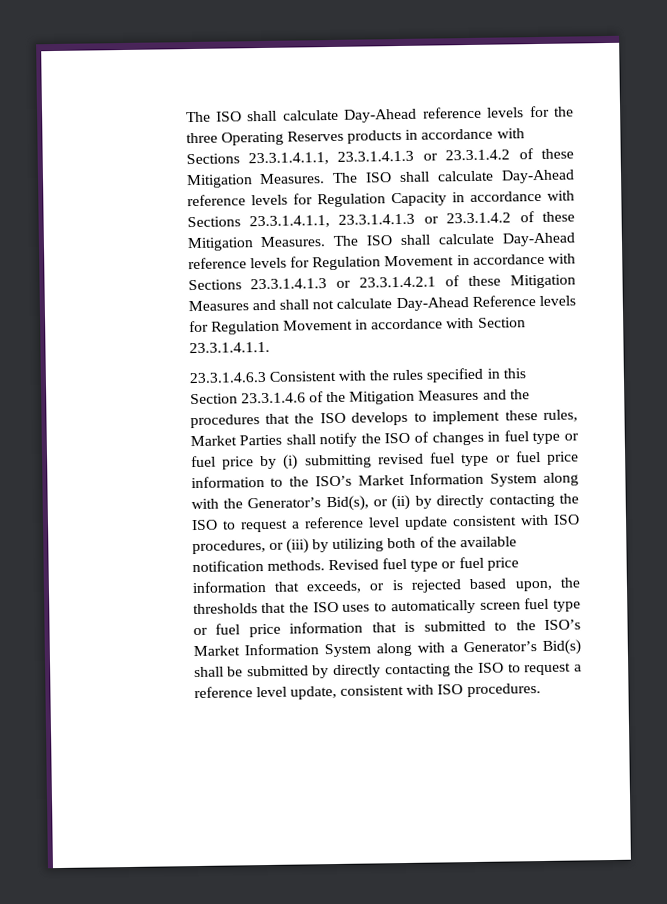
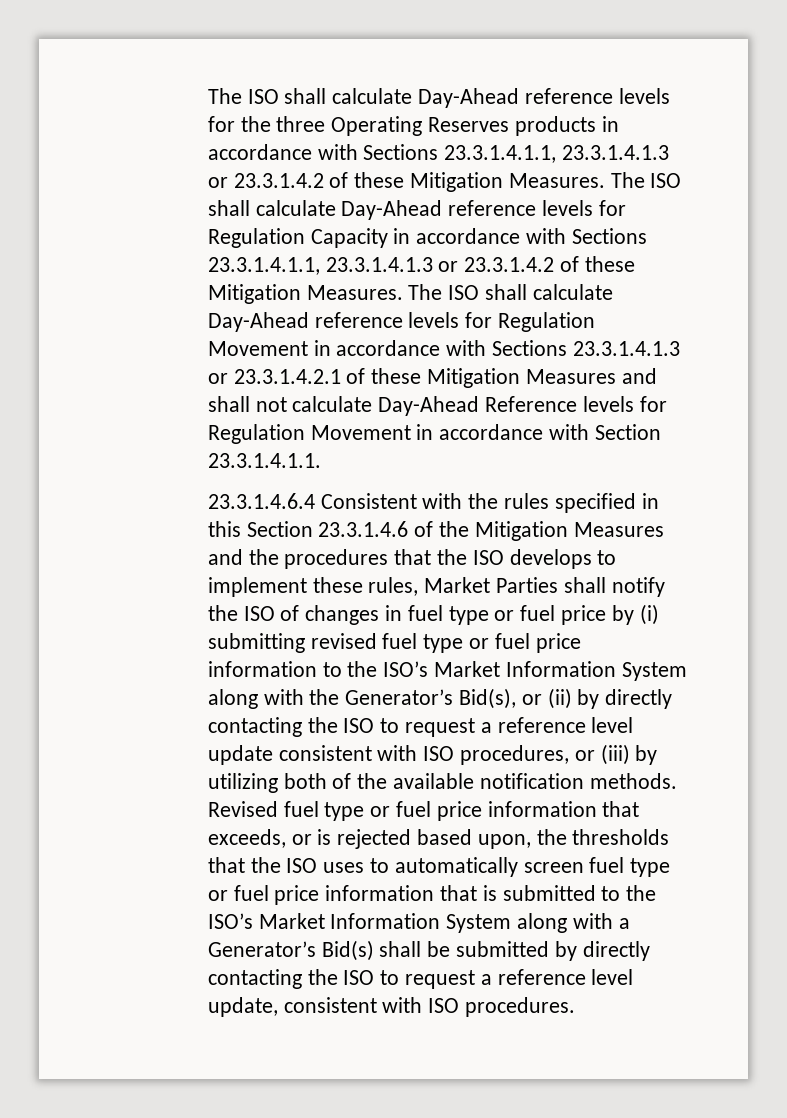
- 23.3.1.4.6.3 Consistent with the rules specified in this Section 23.3.1.4.6 of the Mitigation Measures and the procedures that the ISO develops to implement these rules, Market Parties shall notify the ISO of changes in fuel type or fuel price by (i) submitting revised fuel type or fuel price information to the ISO’s Market Information System along with the Generator’s Bid(s), or (ii) by directly contacting the ISO to request a reference level update consistent with ISO procedures, or (iii) by utilizing both of the available notification methods.
+ 23.3.1.4.6.4 Consistent with the rules specified in this Section 23.3.1.4.6 of the Mitigation Measures and the procedures that the ISO develops to implement these rules, Market Parties shall notify the ISO of changes in fuel type or fuel price by (i) submitting revised fuel type or fuel price information to the ISO’s Market Information System along with the Generator’s Bid(s), or (ii) by directly contacting the ISO to request a reference level update consistent with ISO procedures, or (iii) by utilizing both of the available notification methods.

